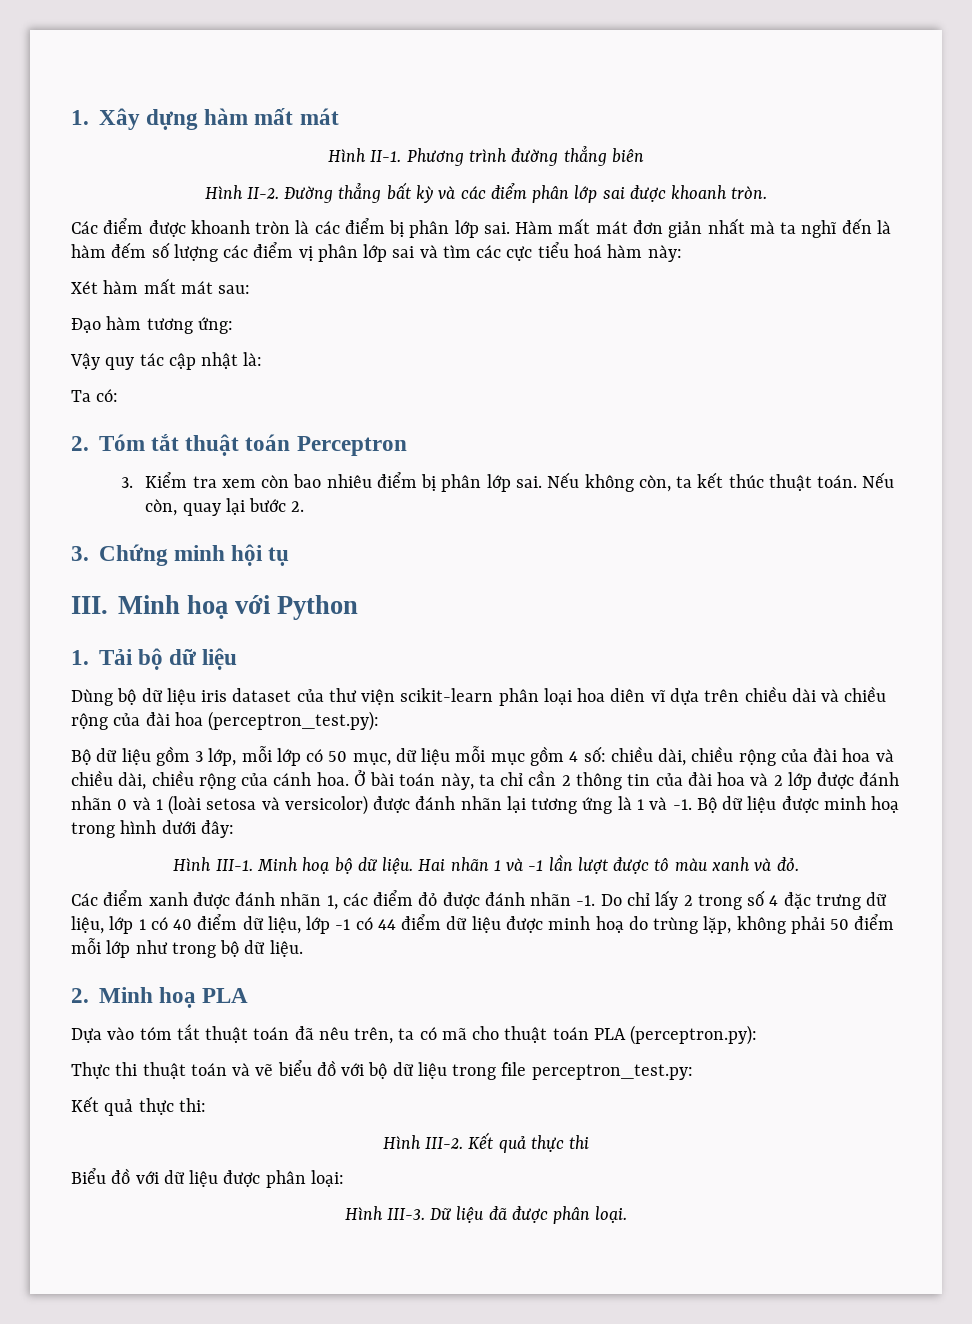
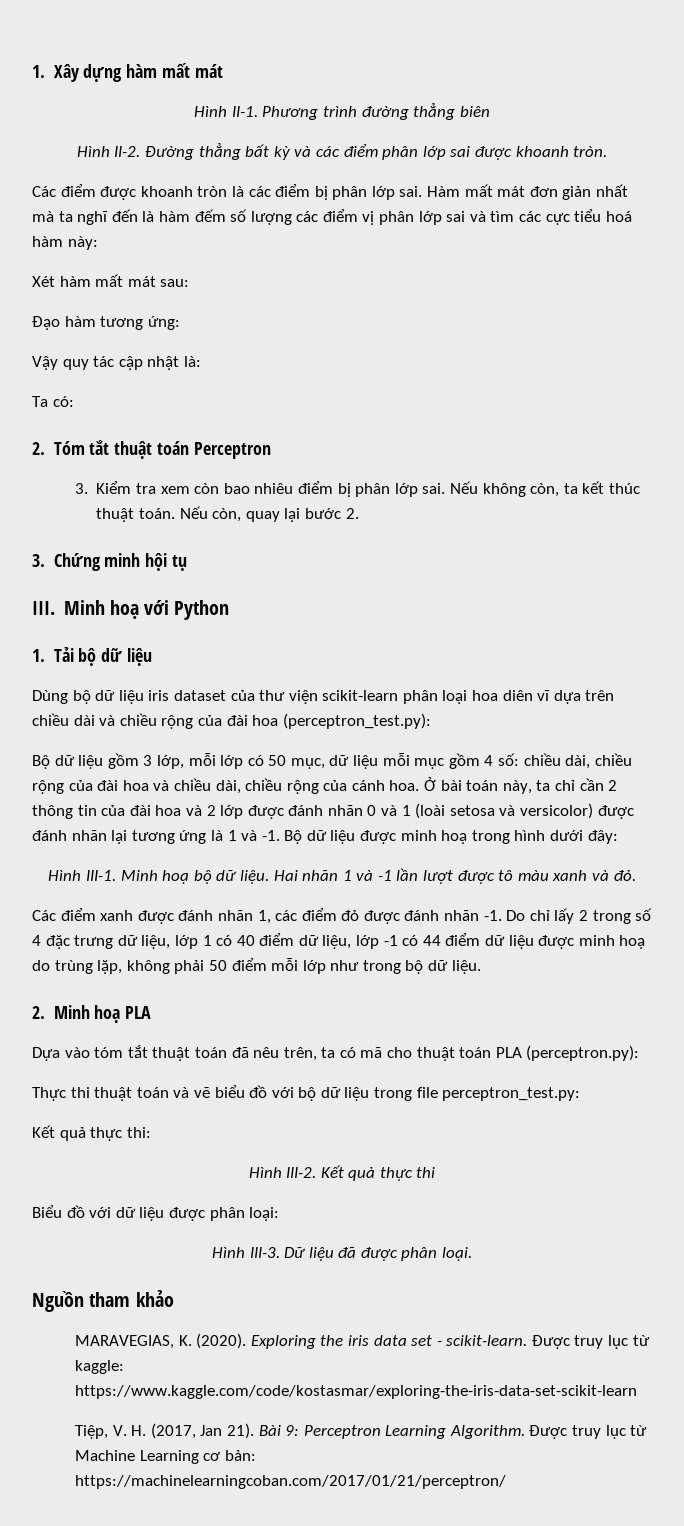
+ Nguồn tham khảo
+ MARAVEGIAS, K. (2020). Exploring the iris data set - scikit-learn. Được truy lục từ kaggle: https://www.kaggle.com/code/kostasmar/exploring-the-iris-data-set-scikit-learn
+ Tiệp, V. H. (2017, Jan 21). Bài 9: Perceptron Learning Algorithm. Được truy lục từ Machine Learning cơ bản: https://machinelearningcoban.com/2017/01/21/perceptron/

